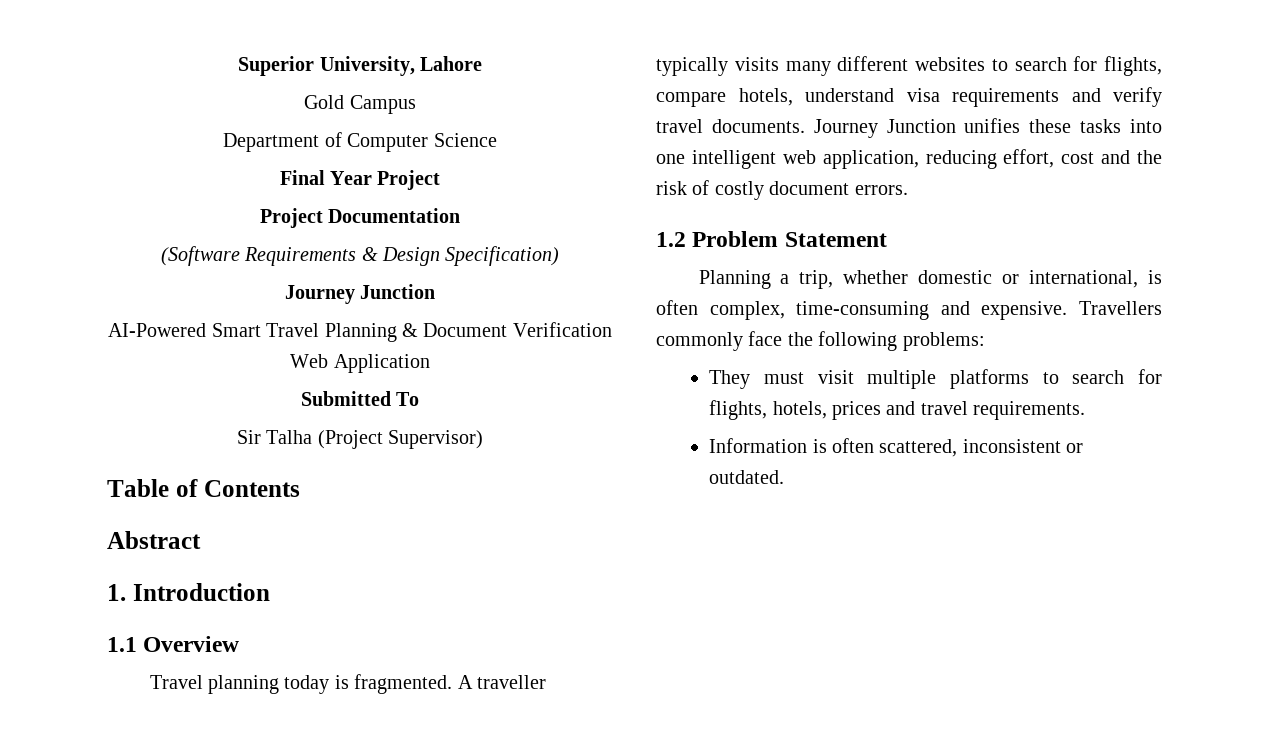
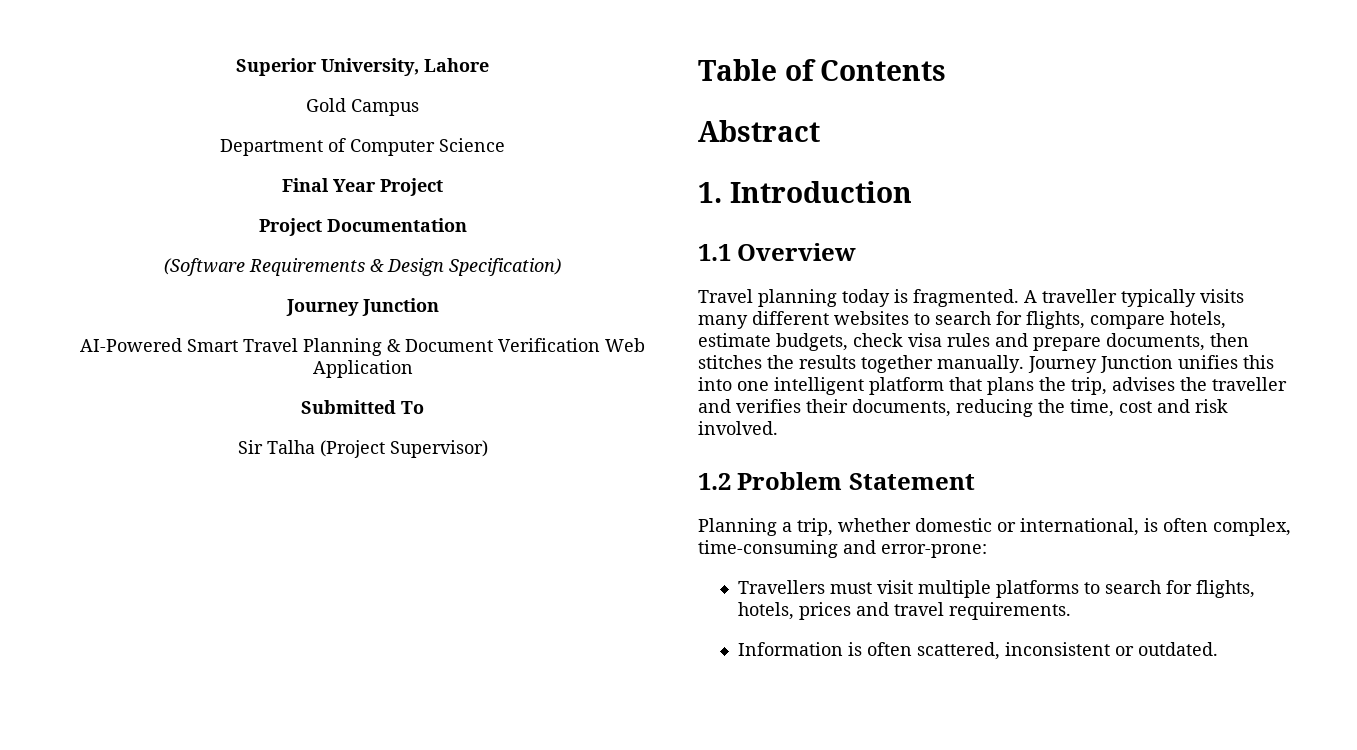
- A traveller typically visits many different websites to search for flights, compare hotels, understand visa requirements and verify travel documents.
+ A traveller typically visits many different websites to search for flights, compare hotels, estimate budgets, check visa rules and prepare documents, then stitches the results together manually.
- Journey Junction unifies these tasks into one intelligent web application, reducing effort, cost and the risk of costly document errors.
+ Journey Junction unifies this into one intelligent platform that plans the trip, advises the traveller and verifies their documents, reducing the time, cost and risk involved.
- Planning a trip, whether domestic or international, is often complex, time-consuming and expensive. Travellers commonly face the following problems:
- They must visit multiple platforms to search for flights, hotels, prices and travel requirements.
+ Planning a trip, whether domestic or international, is often complex, time-consuming and error-prone:
+ Travellers must visit multiple platforms to search for flights, hotels, prices and travel requirements.

